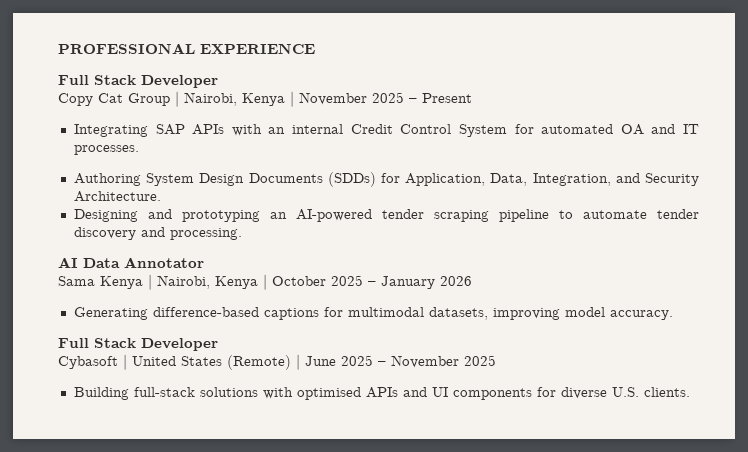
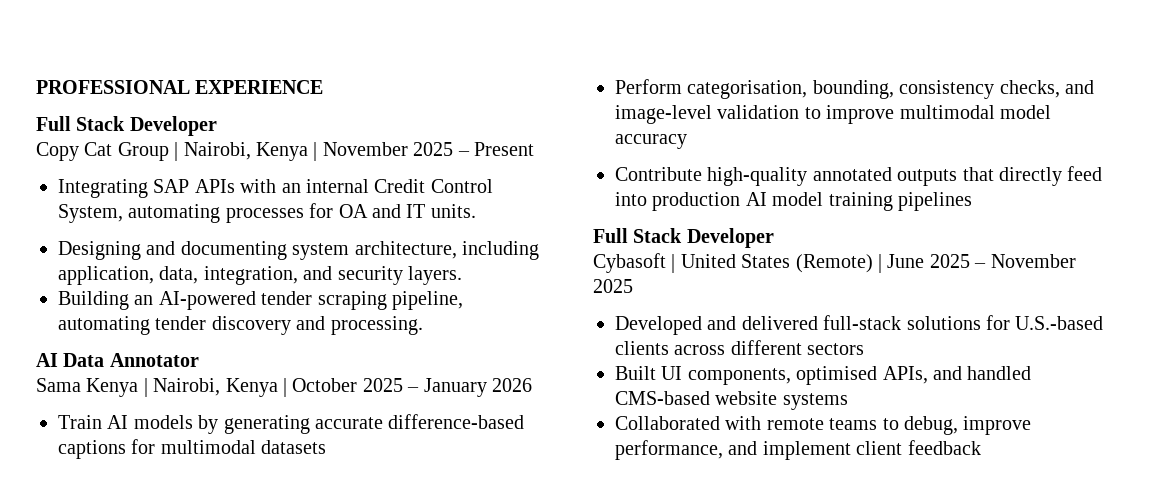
- Integrating SAP APIs with an internal Credit Control System for automated OA and IT processes.
- Authoring System Design Documents (SDDs) for Application, Data, Integration, and Security Architecture.
- Designing and prototyping an AI-powered tender scraping pipeline to automate tender discovery and processing.
+ Integrating SAP APIs with an internal Credit Control System, automating processes for OA and IT units.
+ Designing and documenting system architecture, including application, data, integration, and security layers.
+ Building an AI-powered tender scraping pipeline, automating tender discovery and processing.
- Generating difference-based captions for multimodal datasets, improving model accuracy.
+ Train AI models by generating accurate difference-based captions for multimodal datasets
+ Perform categorisation, bounding, consistency checks, and image-level validation to improve multimodal model accuracy
+ Contribute high-quality annotated outputs that directly feed into production AI model training pipelines
- Building full-stack solutions with optimised APIs and UI components for diverse U.S. clients.
+ Developed and delivered full-stack solutions for U.S.-based clients across different sectors
+ Built UI components, optimised APIs, and handled CMS-based website systems
+ Collaborated with remote teams to debug, improve performance, and implement client feedback

